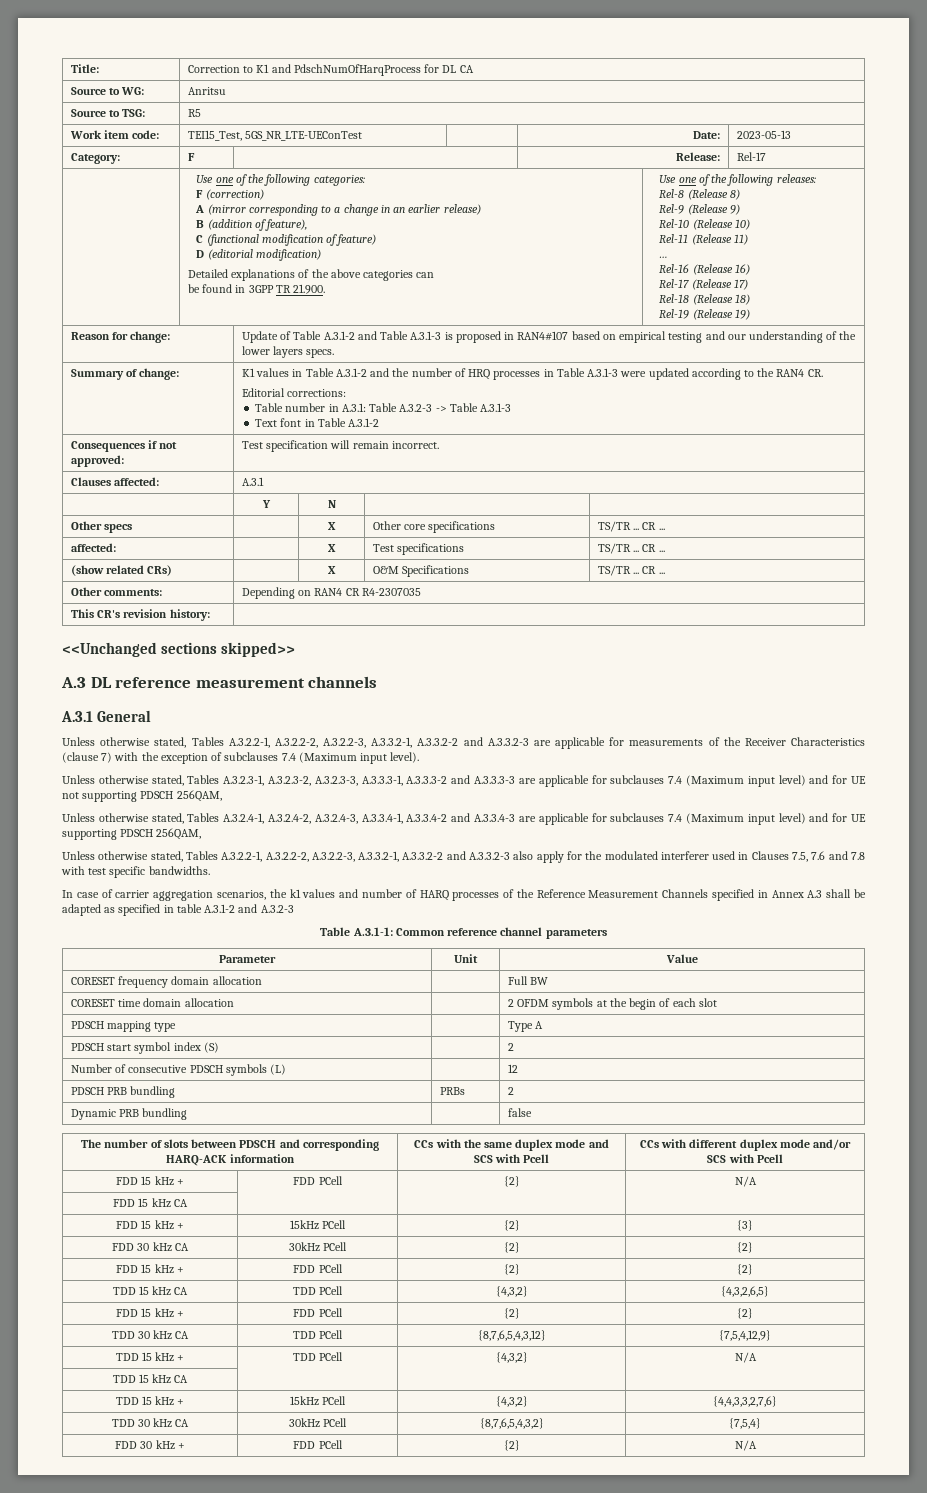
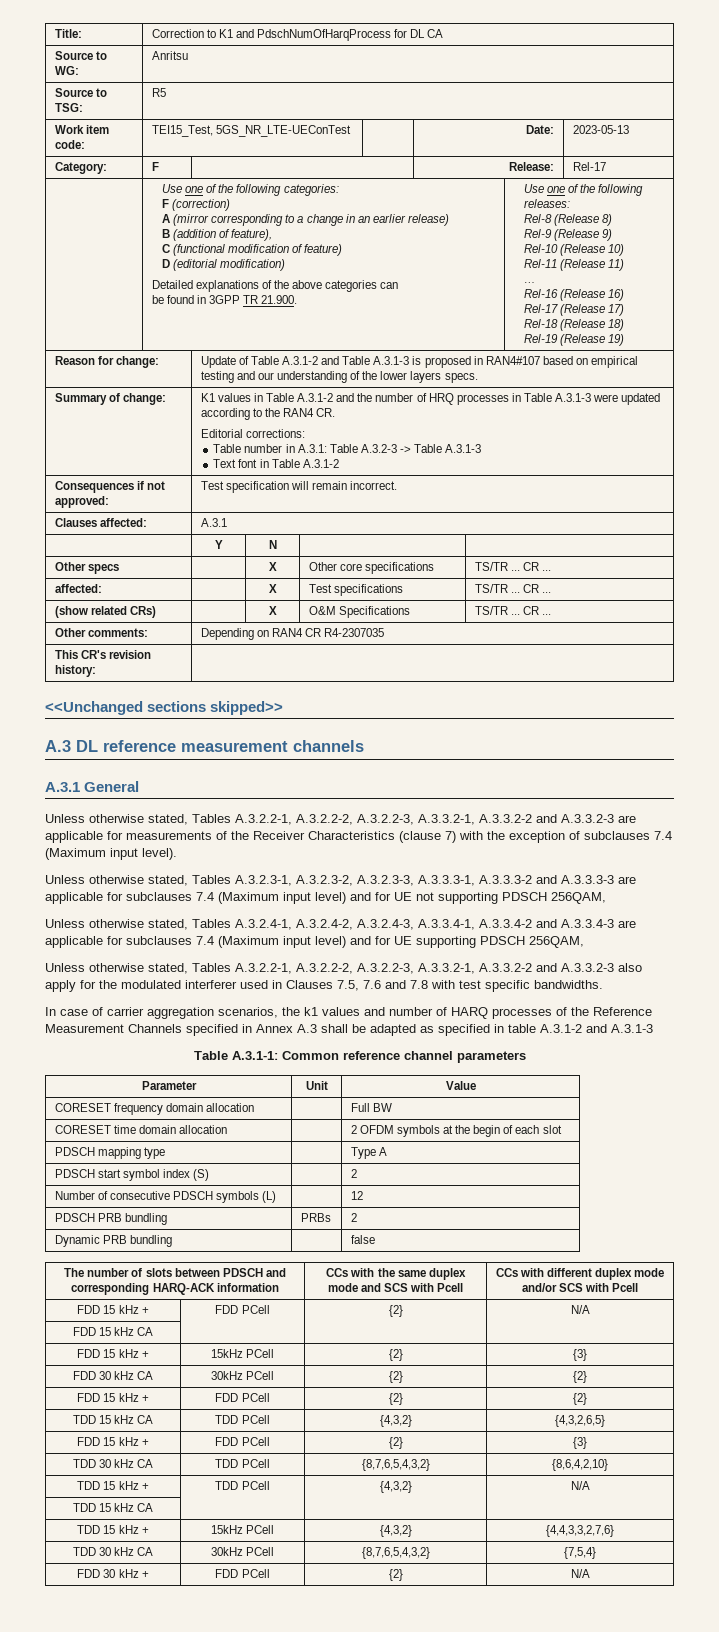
- In case of carrier aggregation scenarios, the k1 values and number of HARQ processes of the Reference Measurement Channels specified in Annex A.3 shall be adapted as specified in table A.3.1-2 and A.3.2-3
+ In case of carrier aggregation scenarios, the k1 values and number of HARQ processes of the Reference Measurement Channels specified in Annex A.3 shall be adapted as specified in table A.3.1-2 and A.3.1-3
  TDD 15 kHz CA | TDD PCell | {4,3,2} | {4,3,2,6,5}
- FDD 15 kHz + | FDD PCell | {2} | {2}
+ FDD 15 kHz + | FDD PCell | {2} | {3}
- TDD 30 kHz CA | TDD PCell | {8,7,6,5,4,3,12} | {7,5,4,12,9}
+ TDD 30 kHz CA | TDD PCell | {8,7,6,5,4,3,2} | {8,6,4,2,10}

